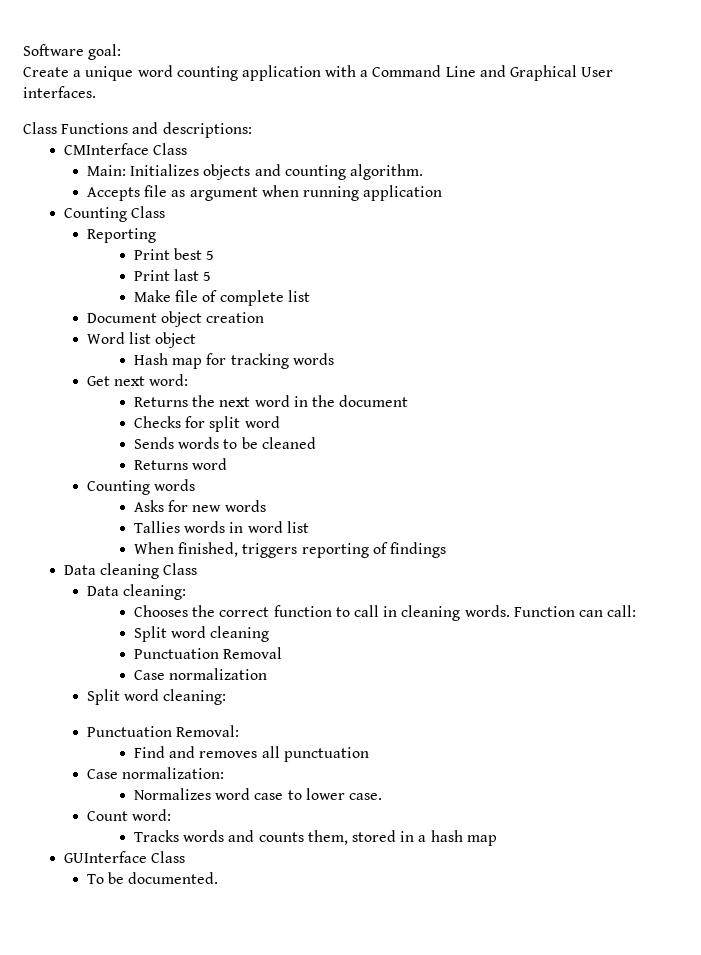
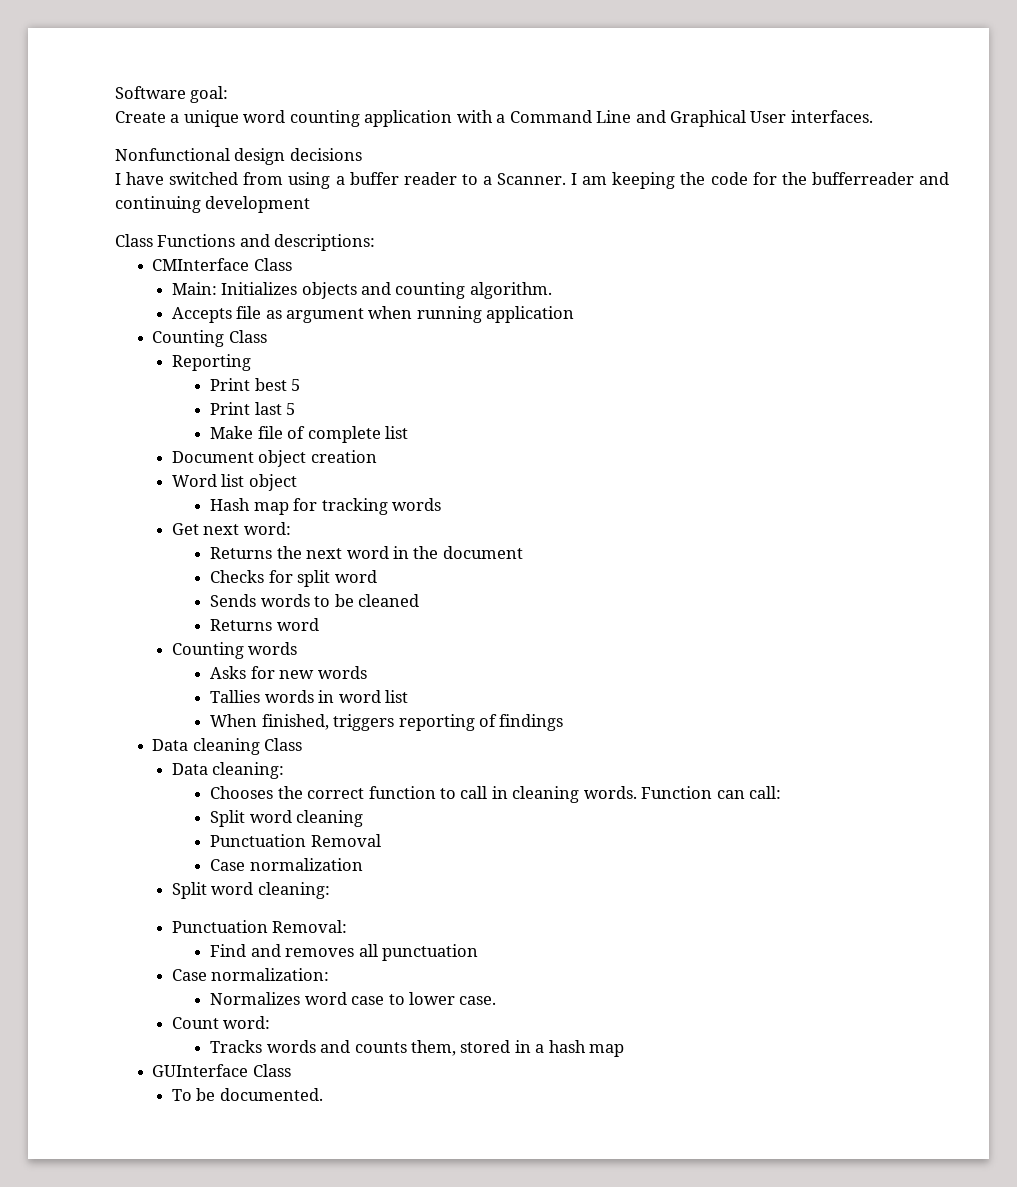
+ Nonfunctional design decisions
+ I have switched from using a buffer reader to a Scanner. I am keeping the code for the bufferreader and continuing development

